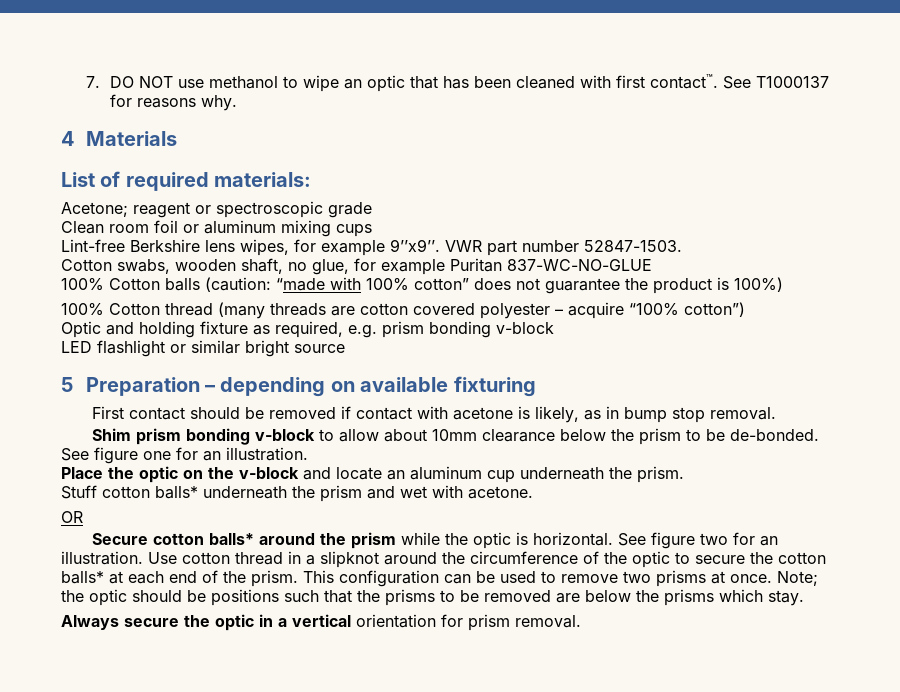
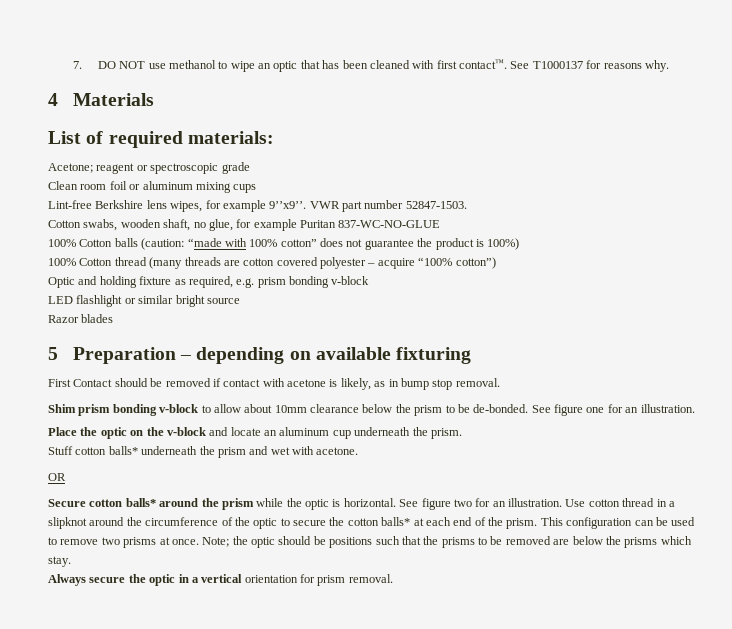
+ Razor blades
- First contact should be removed if contact with acetone is likely, as in bump stop removal.
+ First Contact should be removed if contact with acetone is likely, as in bump stop removal.

